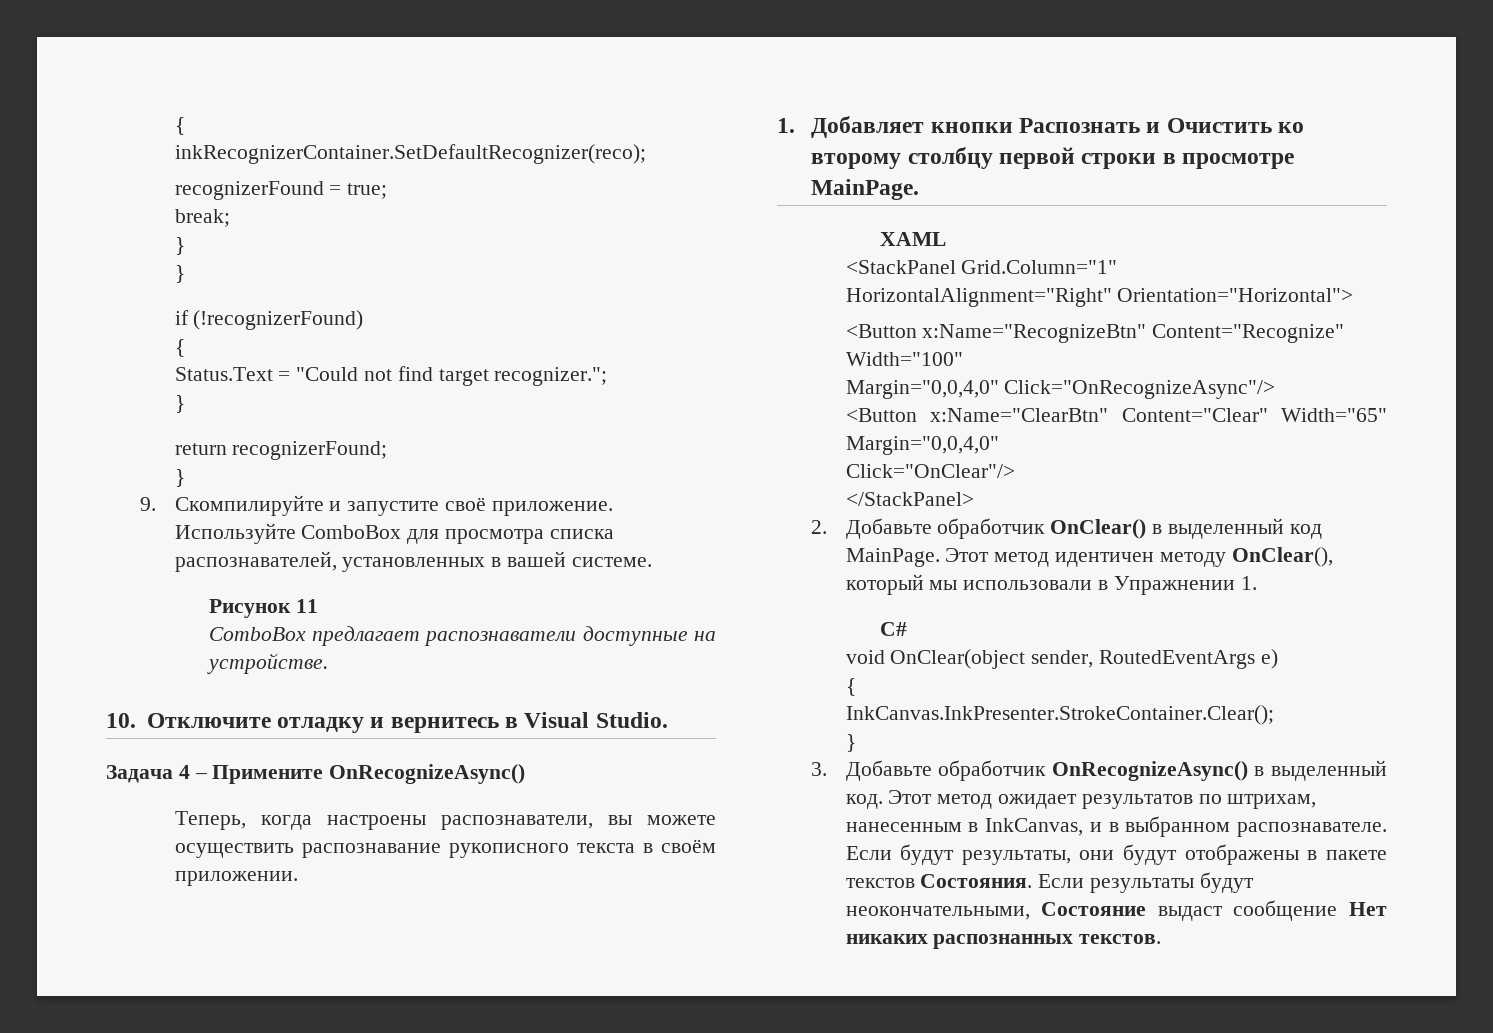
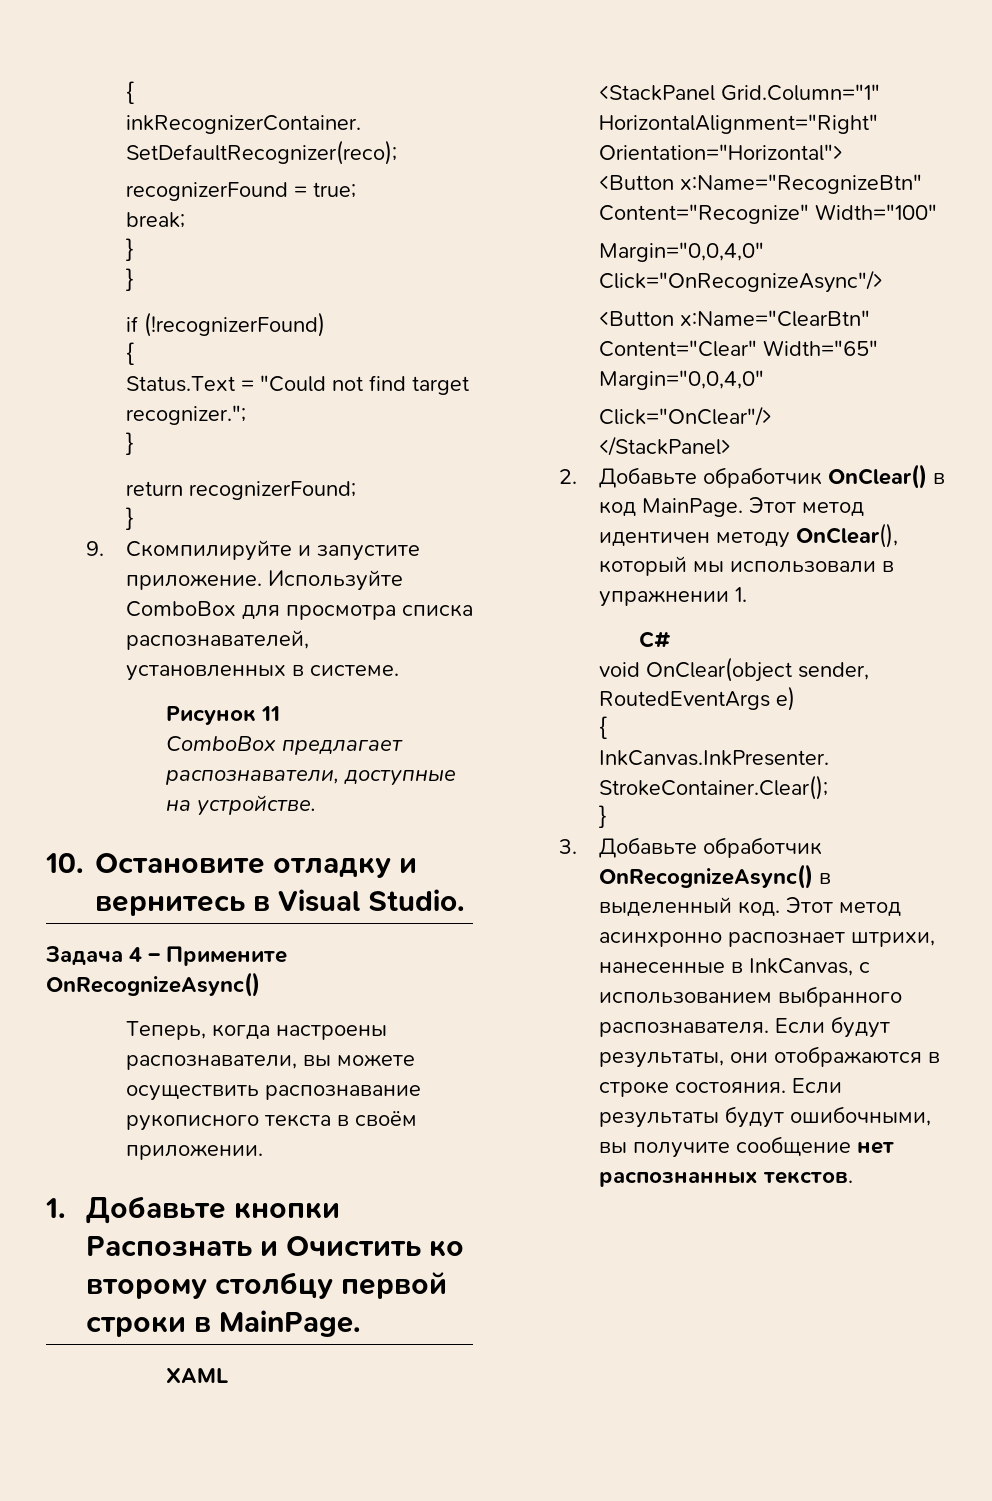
- 9. Скомпилируйте и запустите своё приложение.
+ 9. Скомпилируйте и запустите приложение.
- Используйте ComboBox для просмотра списка распознавателей, установленных в вашей системе.
+ Используйте ComboBox для просмотра списка распознавателей, установленных в системе.
- ComboBox предлагает распознаватели доступные на устройстве.
+ ComboBox предлагает распознаватели, доступные на устройстве.
- 10. Отключите отладку и вернитесь в Visual Studio.
+ 10. Остановите отладку и вернитесь в Visual Studio.
- 1. Добавляет кнопки Распознать и Очистить ко второму столбцу первой строки в просмотре MainPage.
+ 1. Добавьте кнопки Распознать и Очистить ко второму столбцу первой строки в MainPage.
- 2. Добавьте обработчик OnClear() в выделенный код MainPage.
+ 2. Добавьте обработчик OnClear() в код MainPage.
- Этот метод идентичен методу OnClear(), который мы использовали в Упражнении 1.
+ Этот метод идентичен методу OnClear(), который мы использовали в упражнении 1.
- Этот метод ожидает результатов по штрихам, нанесенным в InkCanvas, и в выбранном распознавателе. Если будут результаты, они будут отображены в пакете текстов Состояния. Если результаты будут неокончательными, Состояние выдаст сообщение Нет никаких распознанных текстов.
+ Этот метод асинхронно распознает штрихи, нанесенные в InkCanvas, с использованием выбранного распознавателя. Если будут результаты, они отображаются в строке состояния. Если результаты будут ошибочными, вы получите сообщение нет распознанных текстов.

